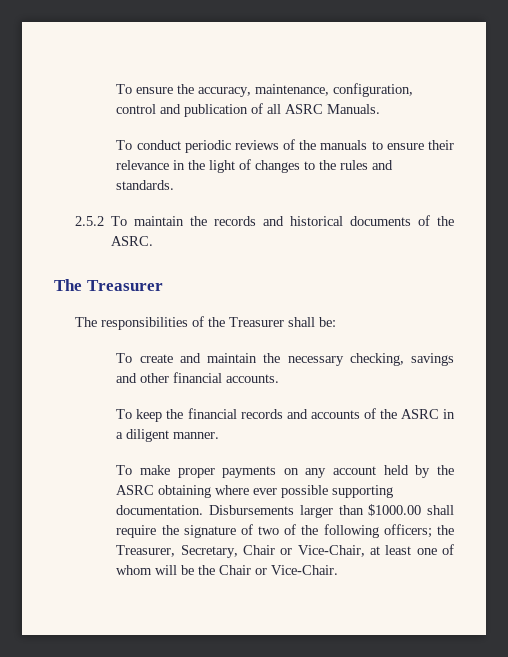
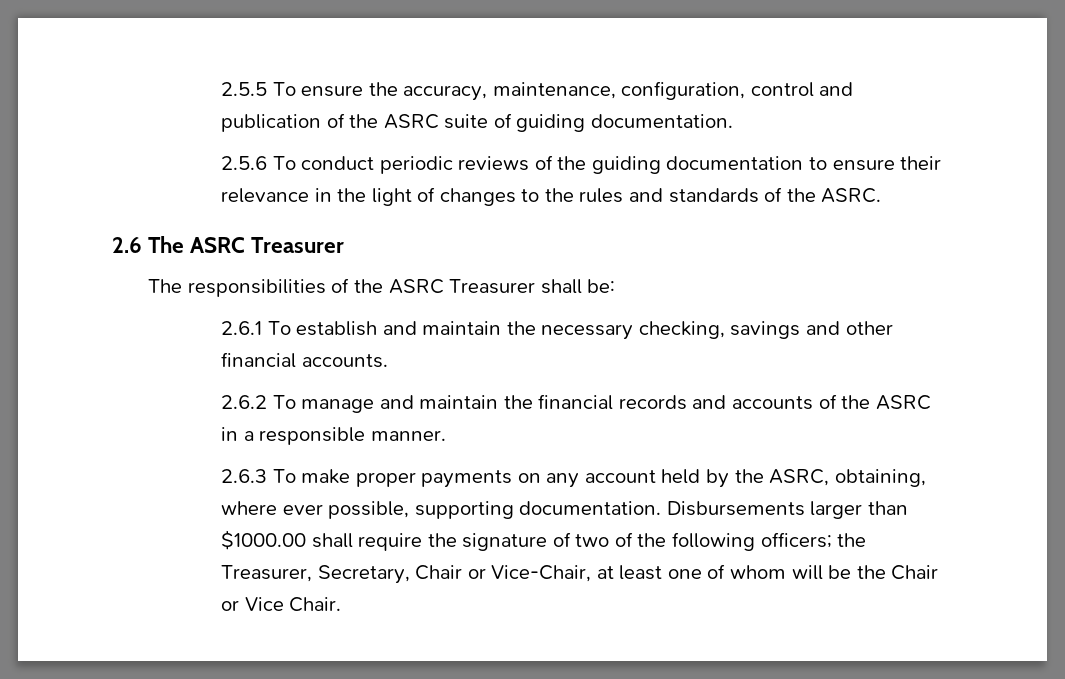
- To ensure the accuracy, maintenance, configuration, control and publication of all ASRC Manuals.
- To conduct periodic reviews of the manuals to ensure their relevance in the light of changes to the rules and standards.
- 2.5.2 To maintain the records and historical documents of the ASRC.
+ 2.5.5 To ensure the accuracy, maintenance, configuration, control and publication of the ASRC suite of guiding documentation.
+ 2.5.6 To conduct periodic reviews of the guiding documentation to ensure their relevance in the light of changes to the rules and standards of the ASRC.
- The Treasurer
+ 2.6 The ASRC Treasurer
- The responsibilities of the Treasurer shall be:
+ The responsibilities of the ASRC Treasurer shall be:
- To create and maintain the necessary checking, savings and other financial accounts.
+ 2.6.1 To establish and maintain the necessary checking, savings and other financial accounts.
- To keep the financial records and accounts of the ASRC in a diligent manner.
+ 2.6.2 To manage and maintain the financial records and accounts of the ASRC in a responsible manner.
- To make proper payments on any account held by the ASRC obtaining where ever possible supporting documentation.
+ 2.6.3 To make proper payments on any account held by the ASRC, obtaining, where ever possible, supporting documentation.
- Disbursements larger than $1000.00 shall require the signature of two of the following officers; the Treasurer, Secretary, Chair or Vice-Chair, at least one of whom will be the Chair or Vice-Chair.
+ Disbursements larger than $1000.00 shall require the signature of two of the following officers; the Treasurer, Secretary, Chair or Vice-Chair, at least one of whom will be the Chair or Vice Chair.

